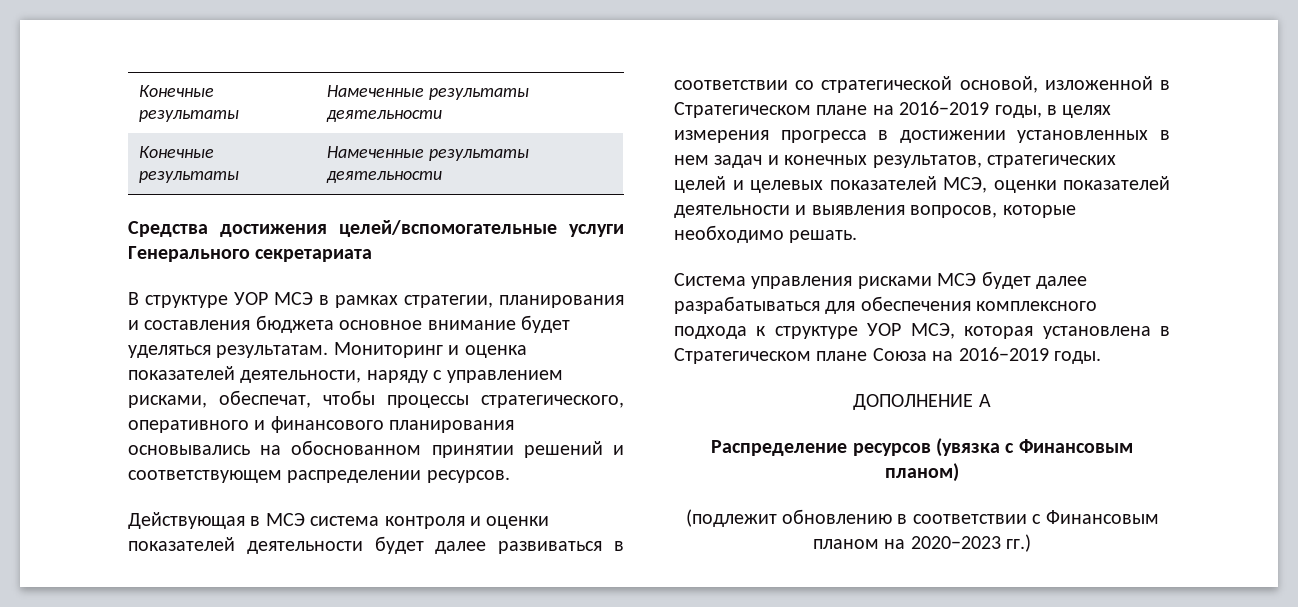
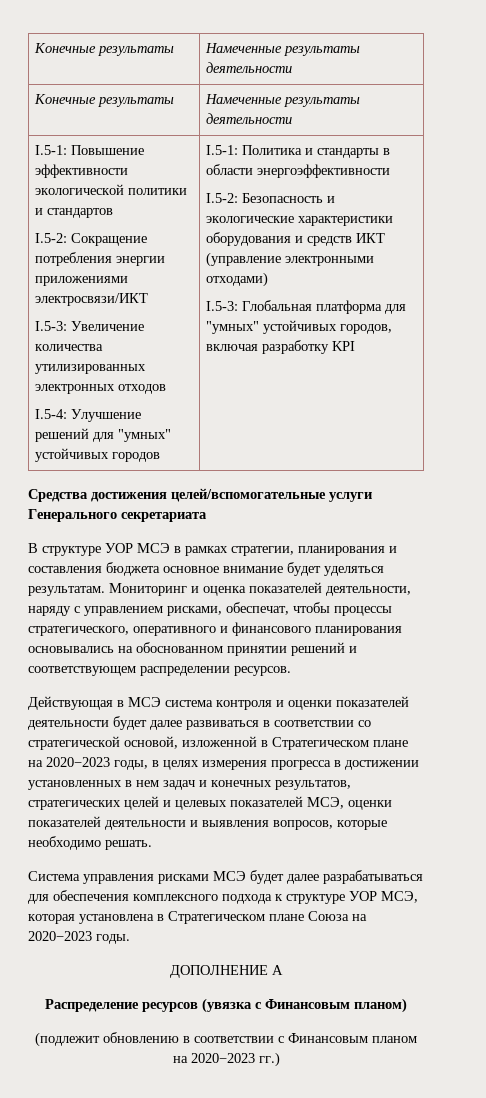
+ I.5-1: Повышение эффективности экологической политики и стандартов
+ I.5-2: Сокращение потребления энергии приложениями электросвязи/ИКТ
+ I.5-3: Увеличение количества утилизированных электронных отходов
+ I.5-4: Улучшение решений для "умных" устойчивых городов | I.5-1: Политика и стандарты в области энергоэффективности
+ I.5-2: Безопасность и экологические характеристики оборудования и средств ИКТ (управление электронными отходами)
+ I.5-3: Глобальная платформа для "умных" устойчивых городов, включая разработку KPI
- Действующая в МСЭ система контроля и оценки показателей деятельности будет далее развиваться в соответствии со стратегической основой, изложенной в Стратегическом плане на 2016−2019 годы, в целях измерения прогресса в достижении установленных в нем задач и конечных результатов, стратегических целей и целевых показателей МСЭ, оценки показателей деятельности и выявления вопросов, которые необходимо решать.
+ Действующая в МСЭ система контроля и оценки показателей деятельности будет далее развиваться в соответствии со стратегической основой, изложенной в Стратегическом плане на 2020−2023 годы, в целях измерения прогресса в достижении установленных в нем задач и конечных результатов, стратегических целей и целевых показателей МСЭ, оценки показателей деятельности и выявления вопросов, которые необходимо решать.
- Система управления рисками МСЭ будет далее разрабатываться для обеспечения комплексного подхода к структуре УОР МСЭ, которая установлена в Стратегическом плане Союза на 2016−2019 годы.
+ Система управления рисками МСЭ будет далее разрабатываться для обеспечения комплексного подхода к структуре УОР МСЭ, которая установлена в Стратегическом плане Союза на 2020−2023 годы.

